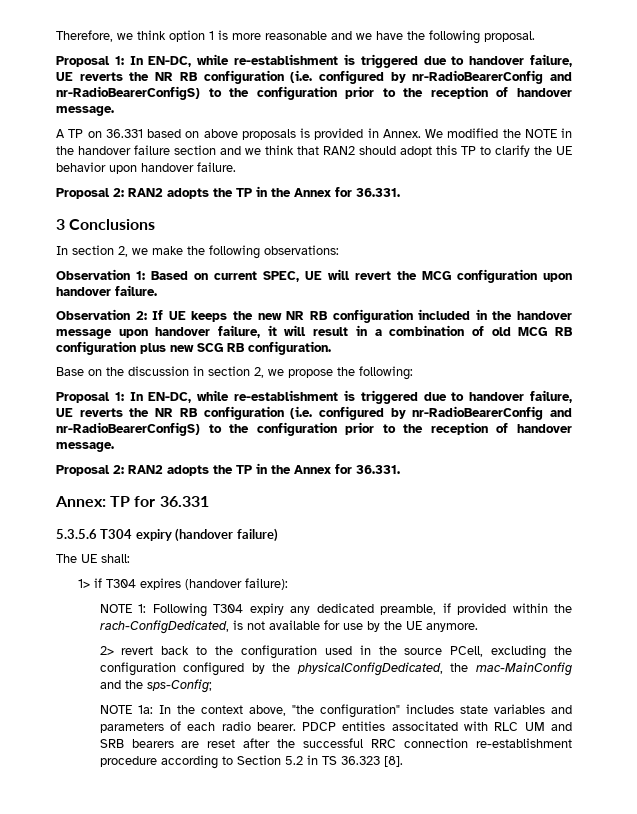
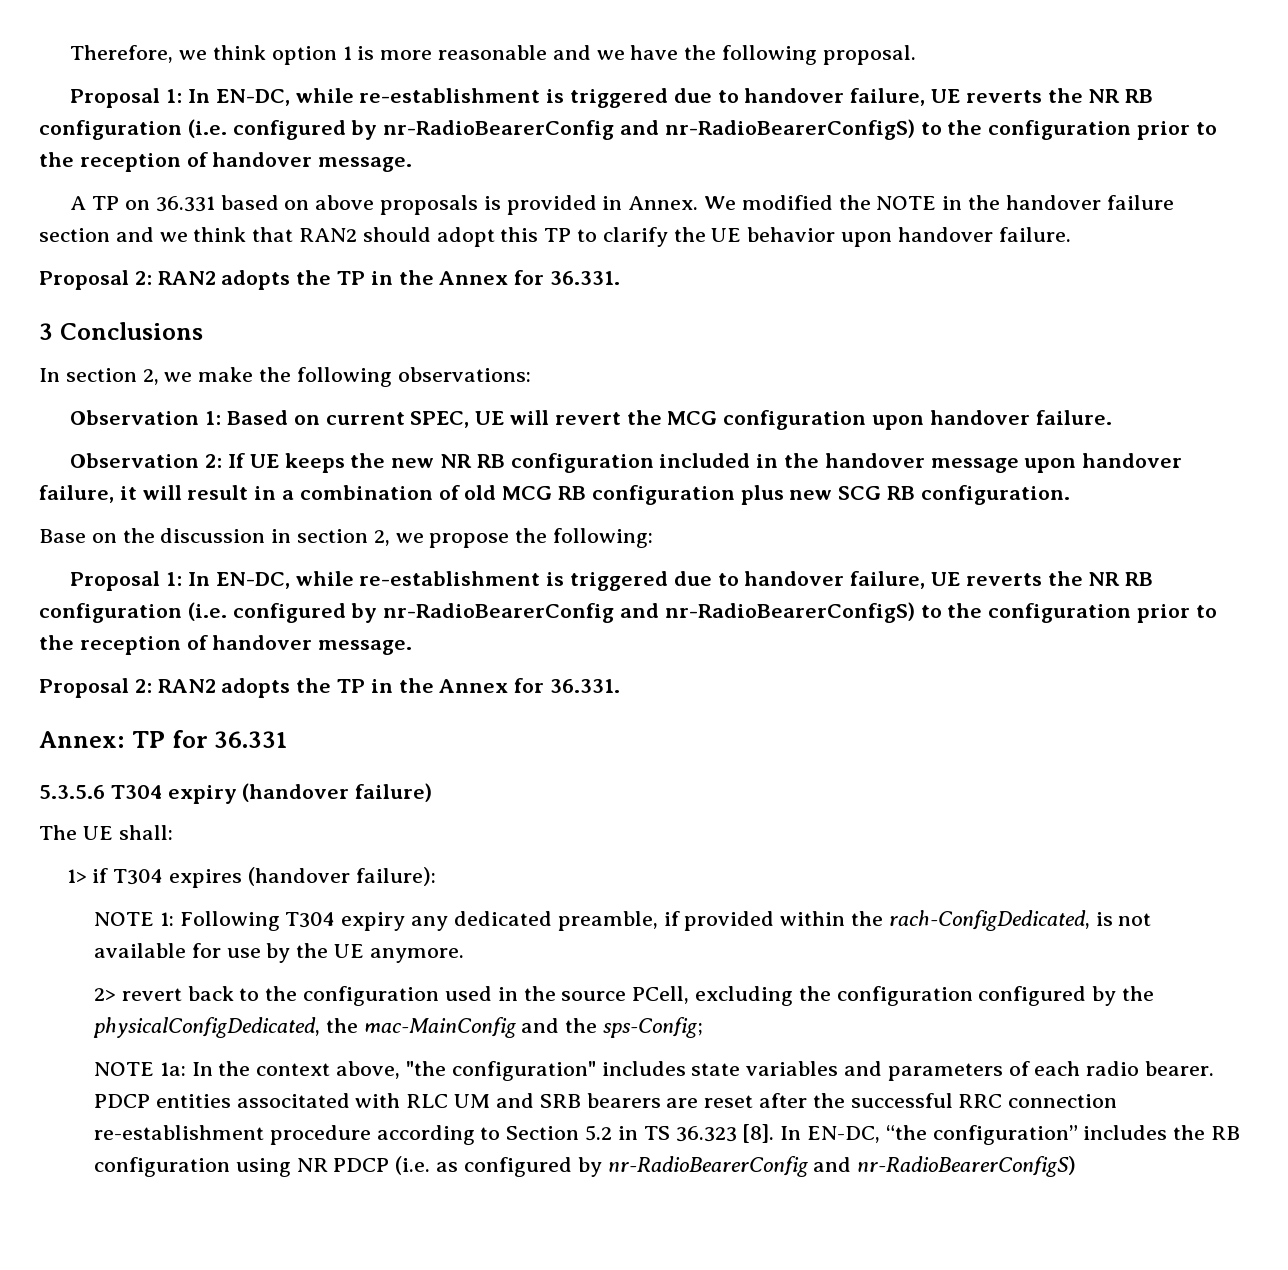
+ In EN-DC, “the configuration” includes the RB configuration using NR PDCP (i.e. as configured by nr-RadioBearerConfig and nr-RadioBearerConfigS)

